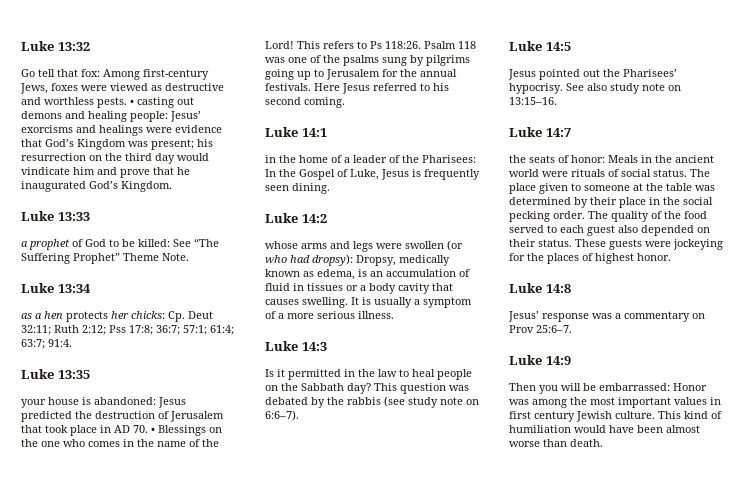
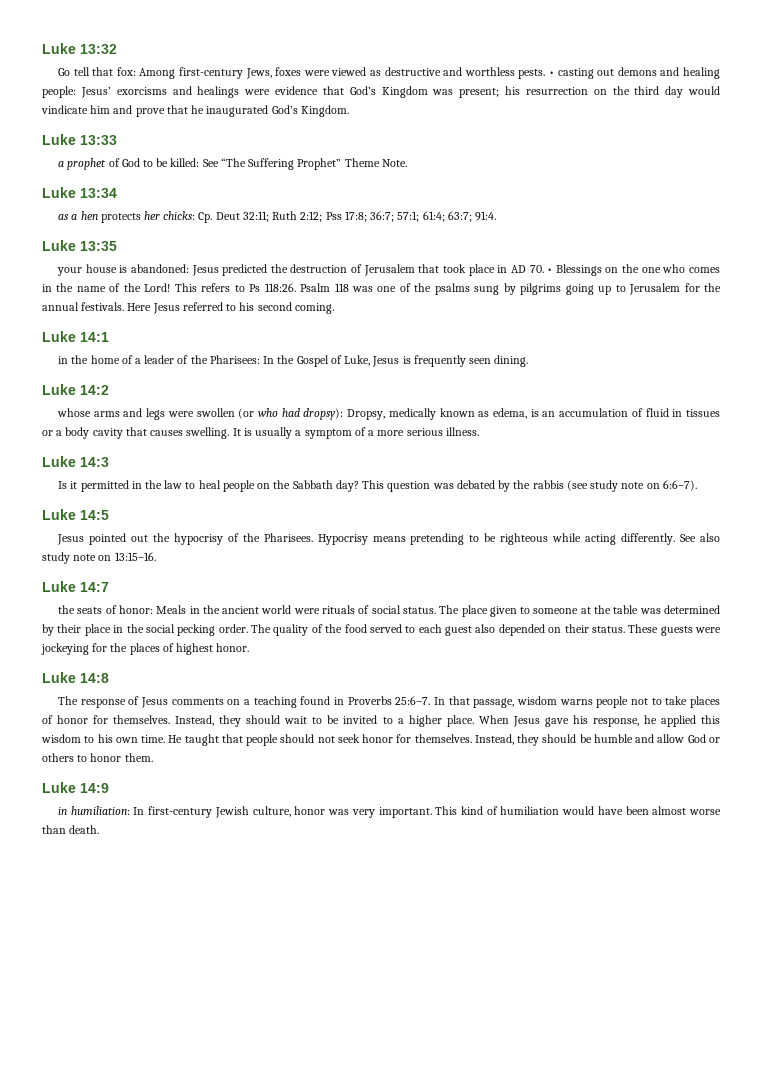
- Jesus pointed out the Pharisees’ hypocrisy.
+ Jesus pointed out the hypocrisy of the Pharisees. Hypocrisy means pretending to be righteous while acting differently.
- Jesus’ response was a commentary on Prov 25:6–7.
+ The response of Jesus comments on a teaching found in Proverbs 25:6–7. In that passage, wisdom warns people not to take places of honor for themselves. Instead, they should wait to be invited to a higher place. When Jesus gave his response, he applied this wisdom to his own time. He taught that people should not seek honor for themselves. Instead, they should be humble and allow God or others to honor them.
  Luke 14:9
- Then you will be embarrassed: Honor was among the most important values in first century Jewish culture.
+ in humiliation: In first-century Jewish culture, honor was very important.

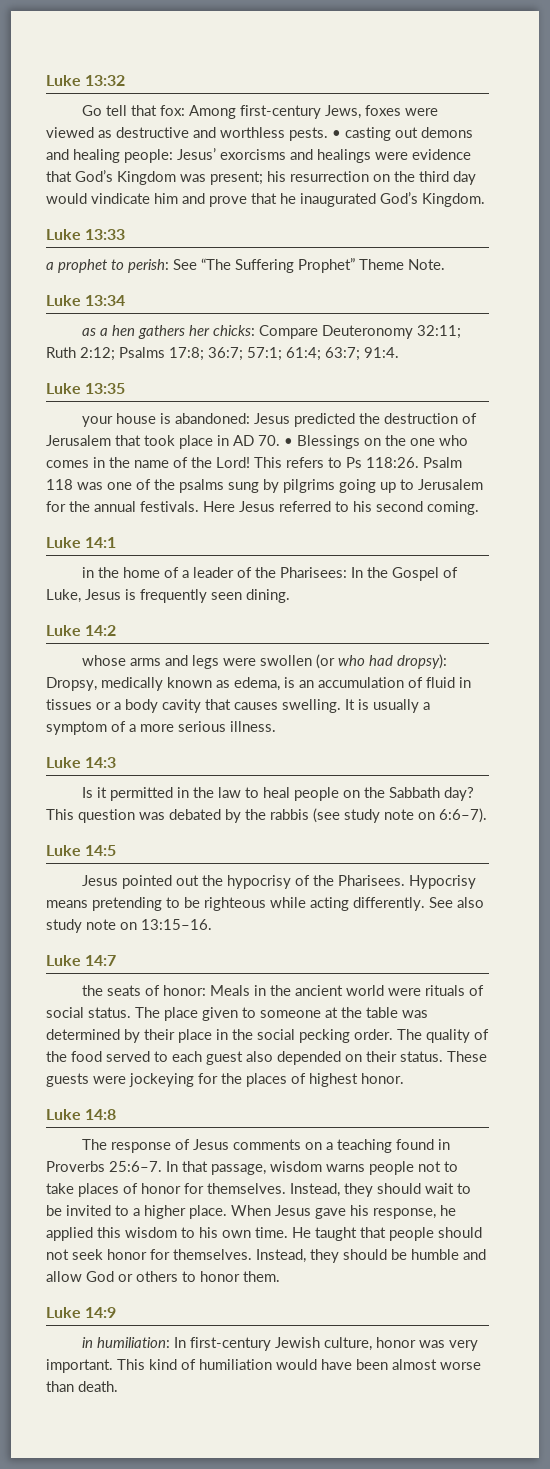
- a prophet of God to be killed: See “The Suffering Prophet” Theme Note.
+ a prophet to perish: See “The Suffering Prophet” Theme Note.
- as a hen protects her chicks: Cp. Deut 32:11; Ruth 2:12; Pss 17:8; 36:7; 57:1; 61:4; 63:7; 91:4.
+ as a hen gathers her chicks: Compare Deuteronomy 32:11; Ruth 2:12; Psalms 17:8; 36:7; 57:1; 61:4; 63:7; 91:4.

